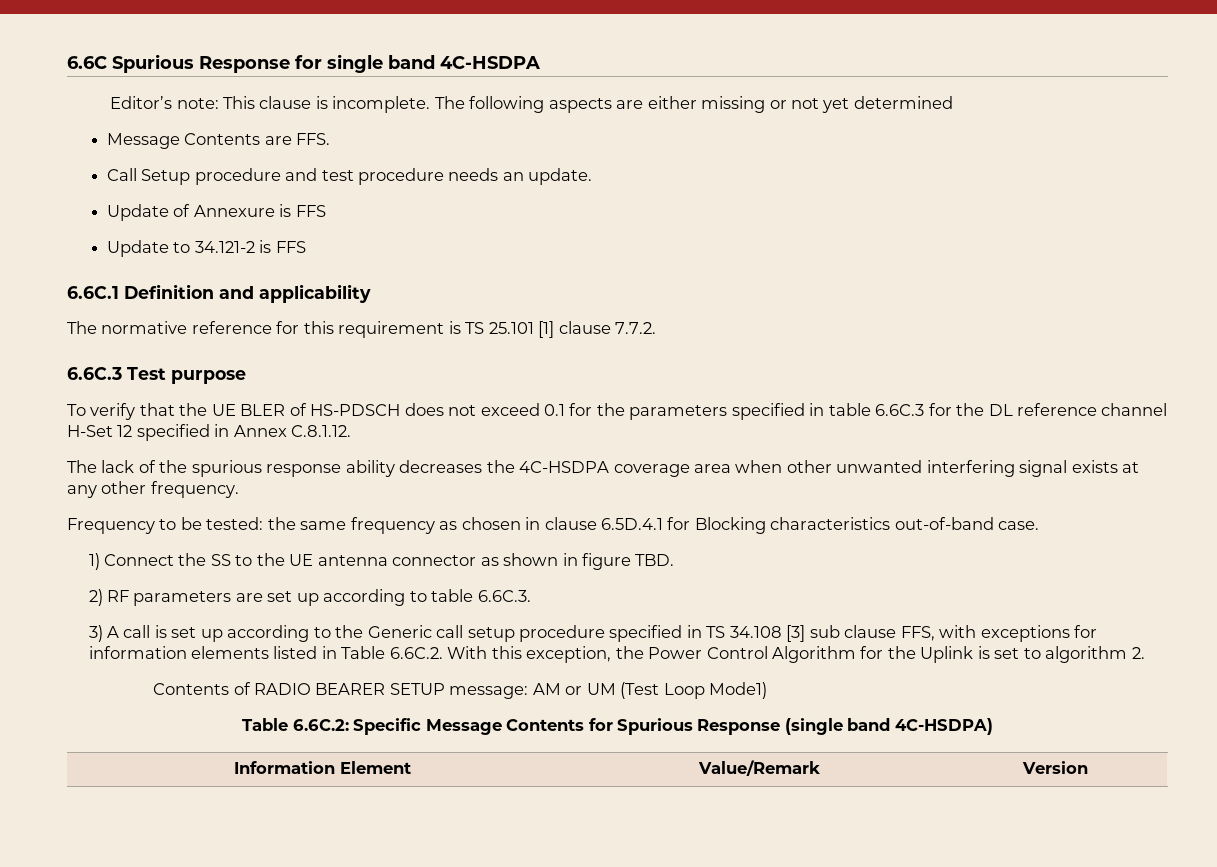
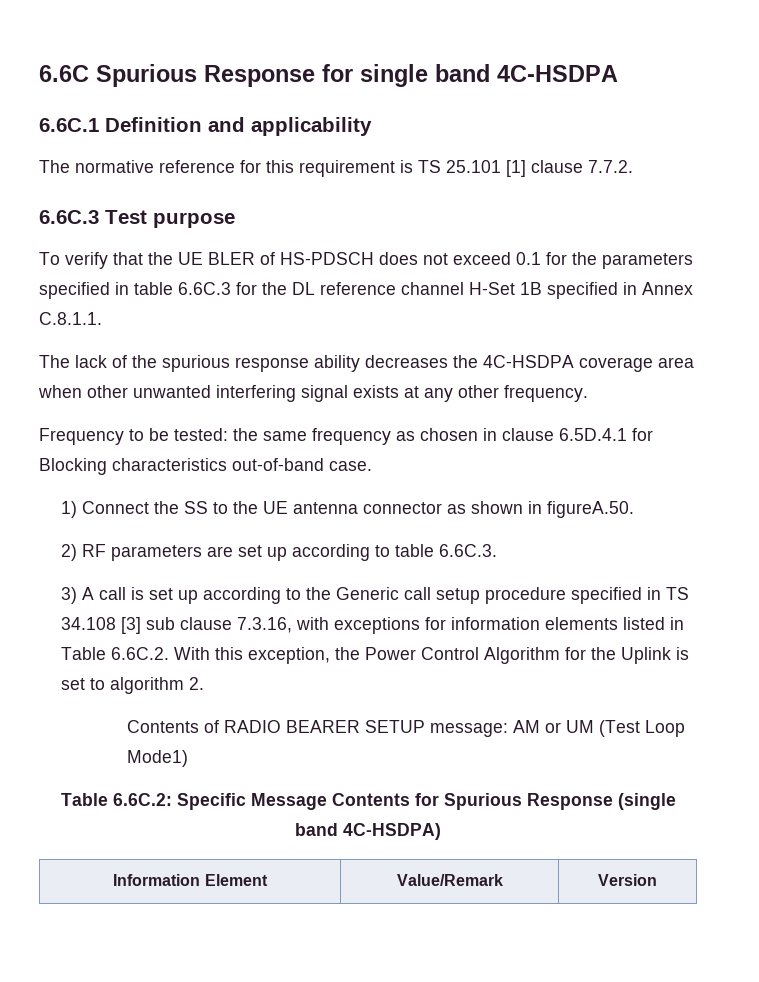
- Editor’s note: This clause is incomplete. The following aspects are either missing or not yet determined
- Message Contents are FFS.
- Call Setup procedure and test procedure needs an update.
- Update of Annexure is FFS
- Update to 34.121-2 is FFS
- To verify that the UE BLER of HS-PDSCH does not exceed 0.1 for the parameters specified in table 6.6C.3 for the DL reference channel H-Set 12 specified in Annex C.8.1.12.
+ To verify that the UE BLER of HS-PDSCH does not exceed 0.1 for the parameters specified in table 6.6C.3 for the DL reference channel H-Set 1B specified in Annex C.8.1.1.
- 1) Connect the SS to the UE antenna connector as shown in figure TBD.
+ 1) Connect the SS to the UE antenna connector as shown in figureA.50.
- 3) A call is set up according to the Generic call setup procedure specified in TS 34.108 [3] sub clause FFS, with exceptions for information elements listed in Table 6.6C.2. With this exception, the Power Control Algorithm for the Uplink is set to algorithm 2.
+ 3) A call is set up according to the Generic call setup procedure specified in TS 34.108 [3] sub clause 7.3.16, with exceptions for information elements listed in Table 6.6C.2. With this exception, the Power Control Algorithm for the Uplink is set to algorithm 2.

